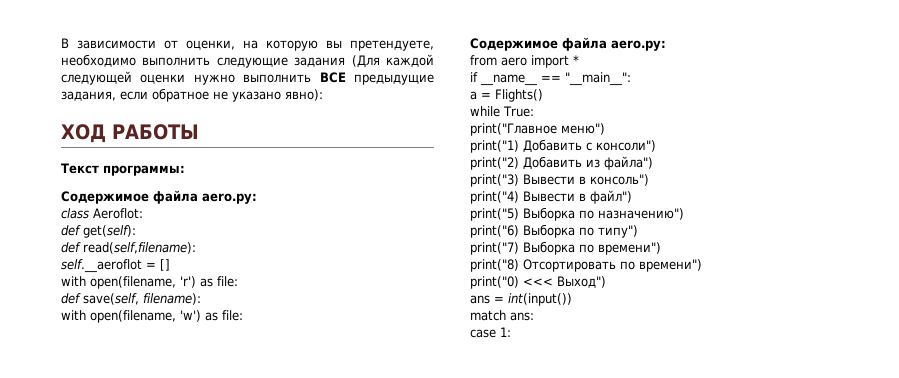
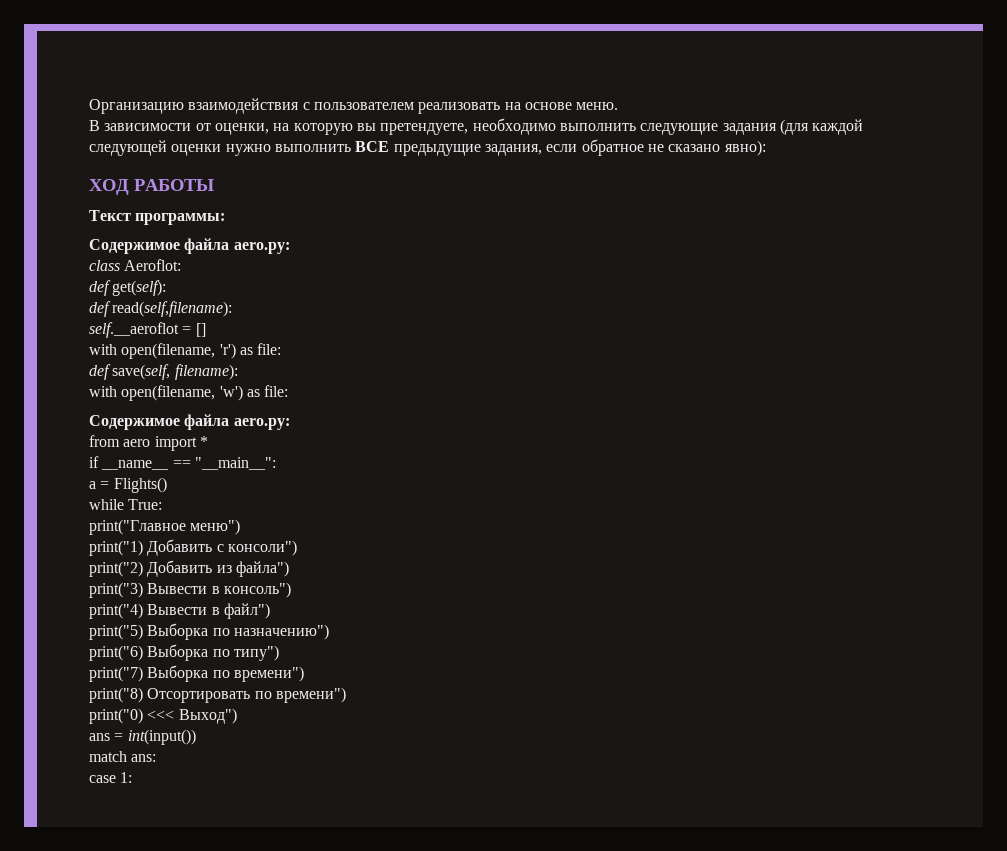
+ Организацию взаимодействия с пользователем реализовать на основе меню.
- В зависимости от оценки, на которую вы претендуете, необходимо выполнить следующие задания (Для каждой следующей оценки нужно выполнить ВСЕ предыдущие задания, если обратное не указано явно):
+ В зависимости от оценки, на которую вы претендуете, необходимо выполнить следующие задания (для каждой следующей оценки нужно выполнить ВСЕ предыдущие задания, если обратное не сказано явно):

